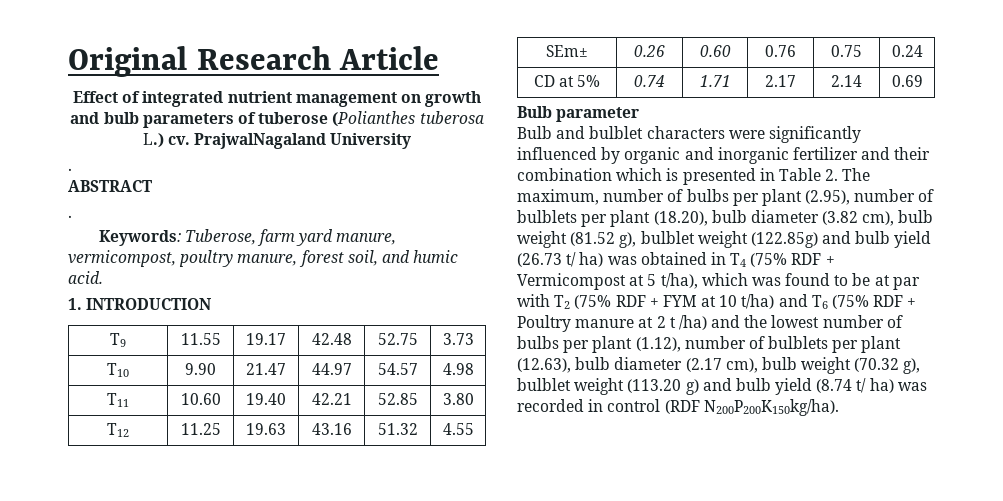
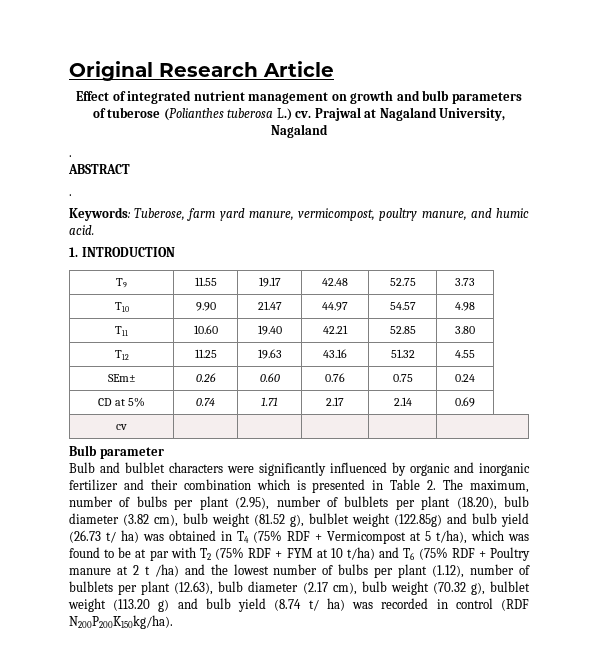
- PrajwalNagaland University
+ Prajwal at Nagaland University, Nagaland
- Keywords: Tuberose, farm yard manure, vermicompost, poultry manure, forest soil, and humic acid.
+ Keywords: Tuberose, farm yard manure, vermicompost, poultry manure, and humic acid.
+ cv | | | | |

